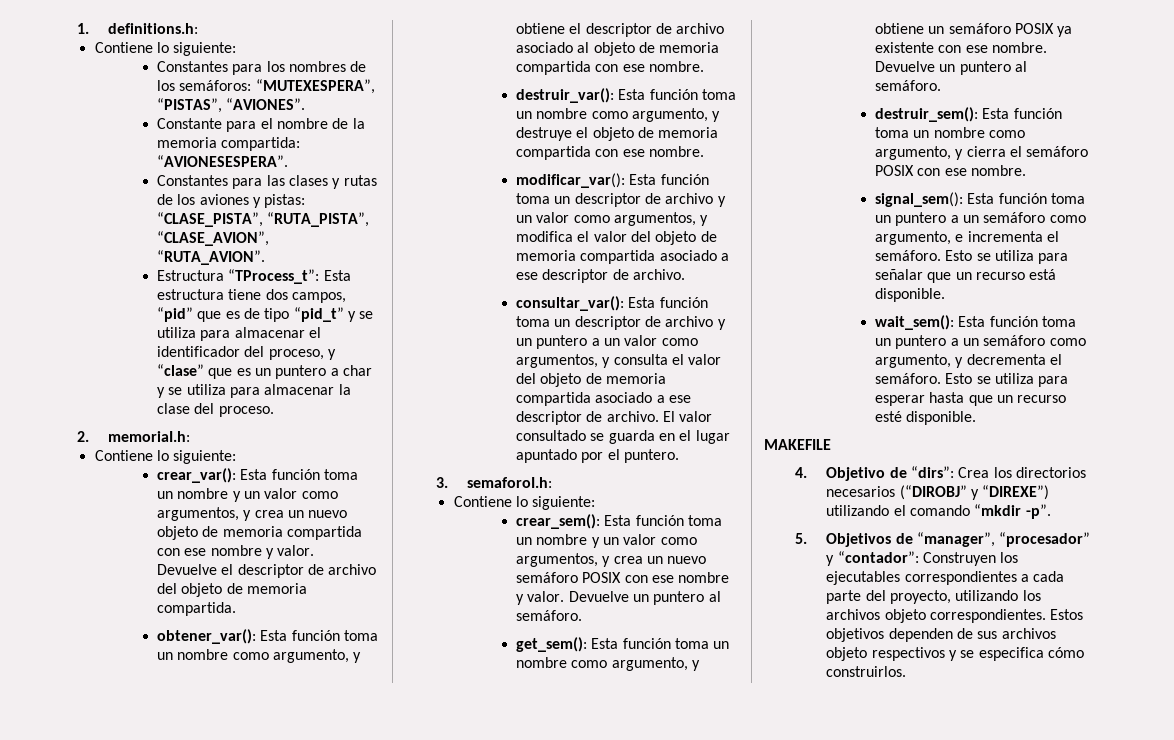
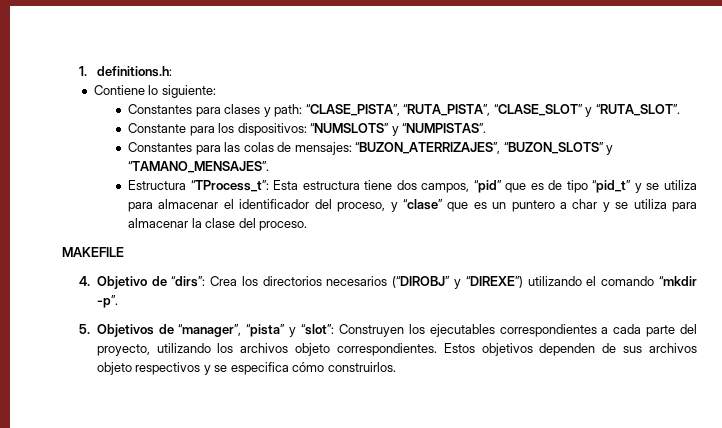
- Constantes para los nombres de los semáforos: “MUTEXESPERA”, “PISTAS”, “AVIONES”.
- Constante para el nombre de la memoria compartida: “AVIONESESPERA”.
- Constantes para las clases y rutas de los aviones y pistas: “CLASE_PISTA”, “RUTA_PISTA”, “CLASE_AVION”, “RUTA_AVION”.
+ Constantes para clases y path: “CLASE_PISTA”, “RUTA_PISTA”, “CLASE_SLOT” y “RUTA_SLOT”.
+ Constante para los dispositivos: “NUMSLOTS” y “NUMPISTAS”.
+ Constantes para las colas de mensajes: “BUZON_ATERRIZAJES”, “BUZON_SLOTS” y “TAMANO_MENSAJES”.
- 2. memoriaI.h:
- Contiene lo siguiente:
- crear_var(): Esta función toma un nombre y un valor como argumentos, y crea un nuevo objeto de memoria compartida con ese nombre y valor. Devuelve el descriptor de archivo del objeto de memoria compartida.
- obtener_var(): Esta función toma un nombre como argumento, y obtiene el descriptor de archivo asociado al objeto de memoria compartida con ese nombre.
- destruir_var(): Esta función toma un nombre como argumento, y destruye el objeto de memoria compartida con ese nombre.
- modificar_var(): Esta función toma un descriptor de archivo y un valor como argumentos, y modifica el valor del objeto de memoria compartida asociado a ese descriptor de archivo.
- consultar_var(): Esta función toma un descriptor de archivo y un puntero a un valor como argumentos, y consulta el valor del objeto de memoria compartida asociado a ese descriptor de archivo. El valor consultado se guarda en el lugar apuntado por el puntero.
- 3. semaforoI.h:
- Contiene lo siguiente:
- crear_sem(): Esta función toma un nombre y un valor como argumentos, y crea un nuevo semáforo POSIX con ese nombre y valor. Devuelve un puntero al semáforo.
- get_sem(): Esta función toma un nombre como argumento, y obtiene un semáforo POSIX ya existente con ese nombre. Devuelve un puntero al semáforo.
- destruir_sem(): Esta función toma un nombre como argumento, y cierra el semáforo POSIX con ese nombre.
- signal_sem(): Esta función toma un puntero a un semáforo como argumento, e incrementa el semáforo. Esto se utiliza para señalar que un recurso está disponible.
- wait_sem(): Esta función toma un puntero a un semáforo como argumento, y decrementa el semáforo. Esto se utiliza para esperar hasta que un recurso esté disponible.
- 5. Objetivos de “manager”, “procesador” y “contador”: Construyen los ejecutables correspondientes a cada parte del proyecto, utilizando los archivos objeto correspondientes.
+ 5. Objetivos de “manager”, “pista” y “slot”: Construyen los ejecutables correspondientes a cada parte del proyecto, utilizando los archivos objeto correspondientes.

